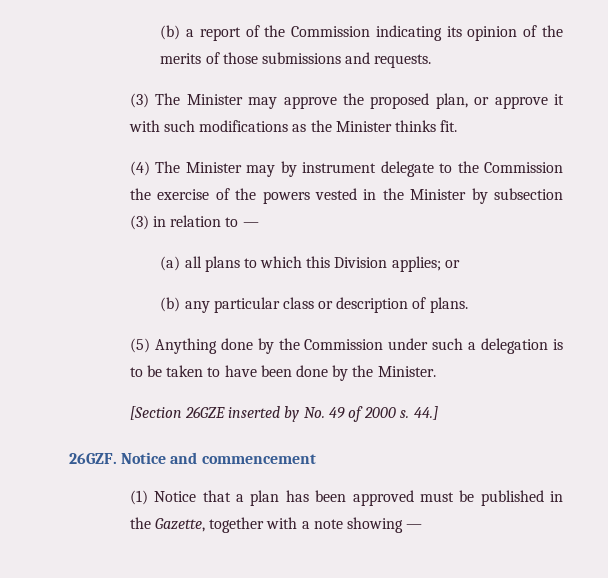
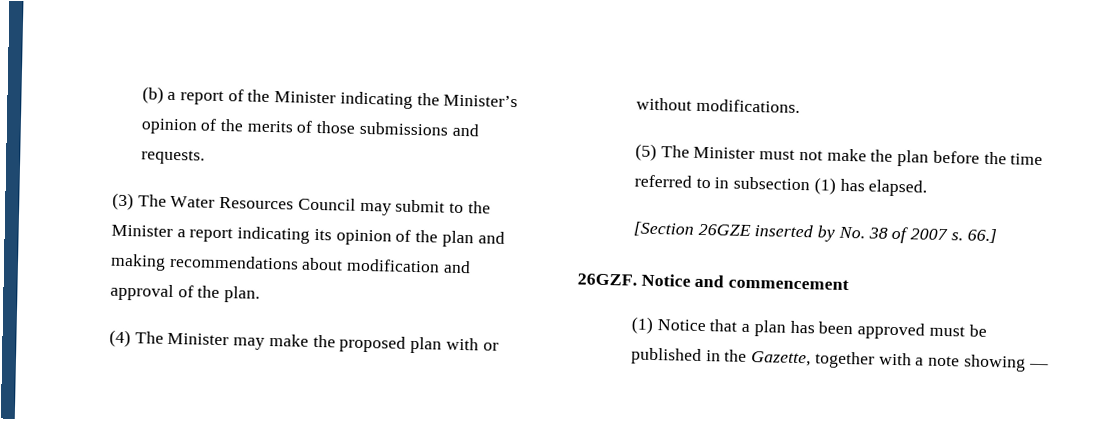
- (b) a report of the Commission indicating its opinion of the merits of those submissions and requests.
+ (b) a report of the Minister indicating the Minister’s opinion of the merits of those submissions and requests.
- (3) The Minister may approve the proposed plan, or approve it with such modifications as the Minister thinks fit.
- (4) The Minister may by instrument delegate to the Commission the exercise of the powers vested in the Minister by subsection (3) in relation to —
- (a) all plans to which this Division applies; or
- (b) any particular class or description of plans.
- (5) Anything done by the Commission under such a delegation is to be taken to have been done by the Minister.
+ (3) The Water Resources Council may submit to the Minister a report indicating its opinion of the plan and making recommendations about modification and approval of the plan.
+ (4) The Minister may make the proposed plan with or without modifications.
+ (5) The Minister must not make the plan before the time referred to in subsection (1) has elapsed.
- [Section 26GZE inserted by No. 49 of 2000 s. 44.]
+ [Section 26GZE inserted by No. 38 of 2007 s. 66.]

